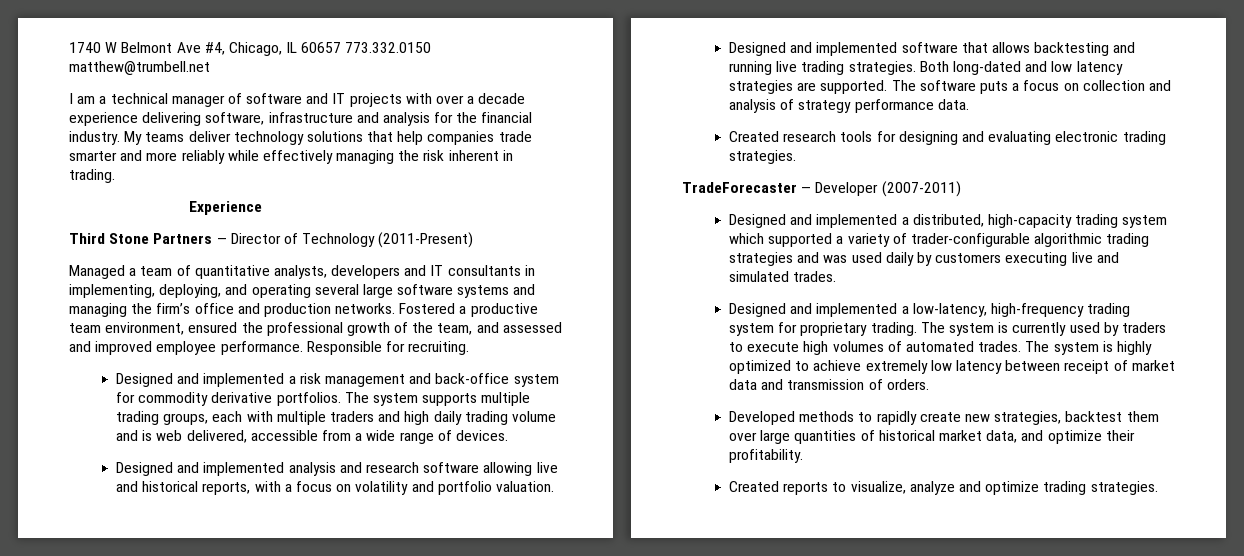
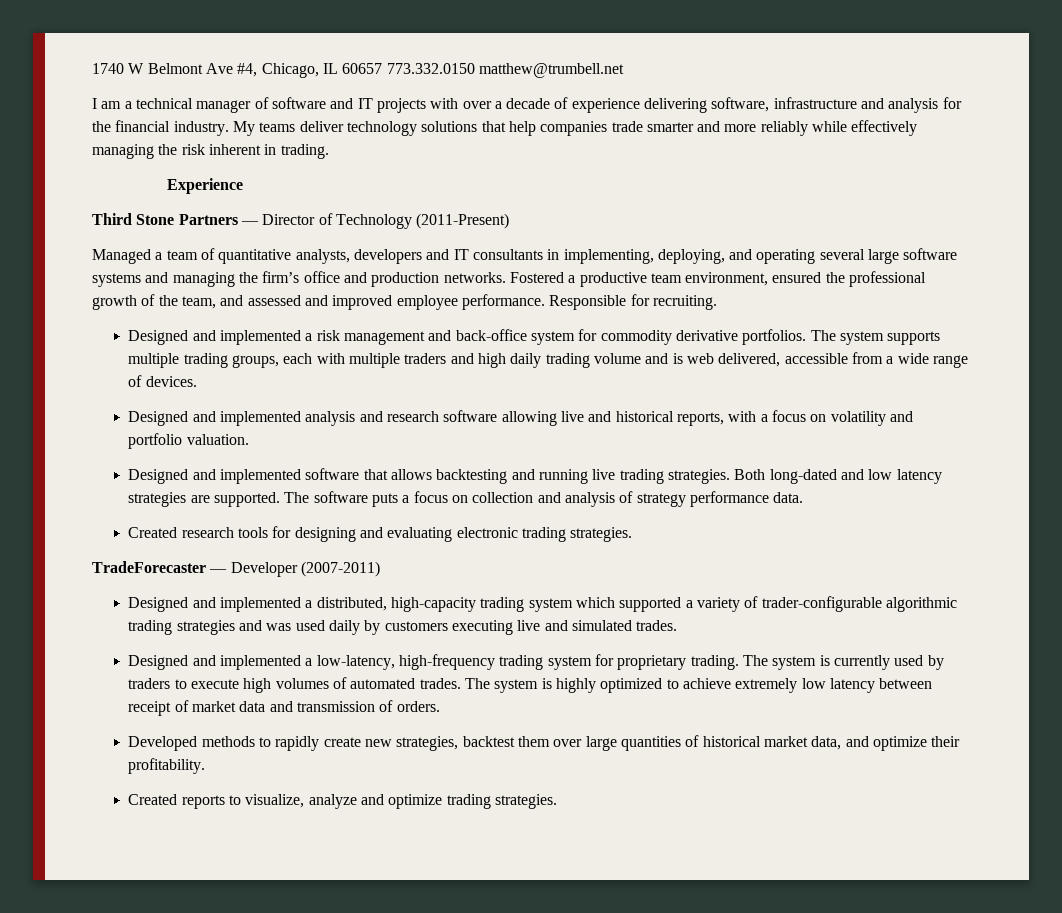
- I am a technical manager of software and IT projects with over a decade experience delivering software, infrastructure and analysis for the financial industry.
+ I am a technical manager of software and IT projects with over a decade of experience delivering software, infrastructure and analysis for the financial industry.

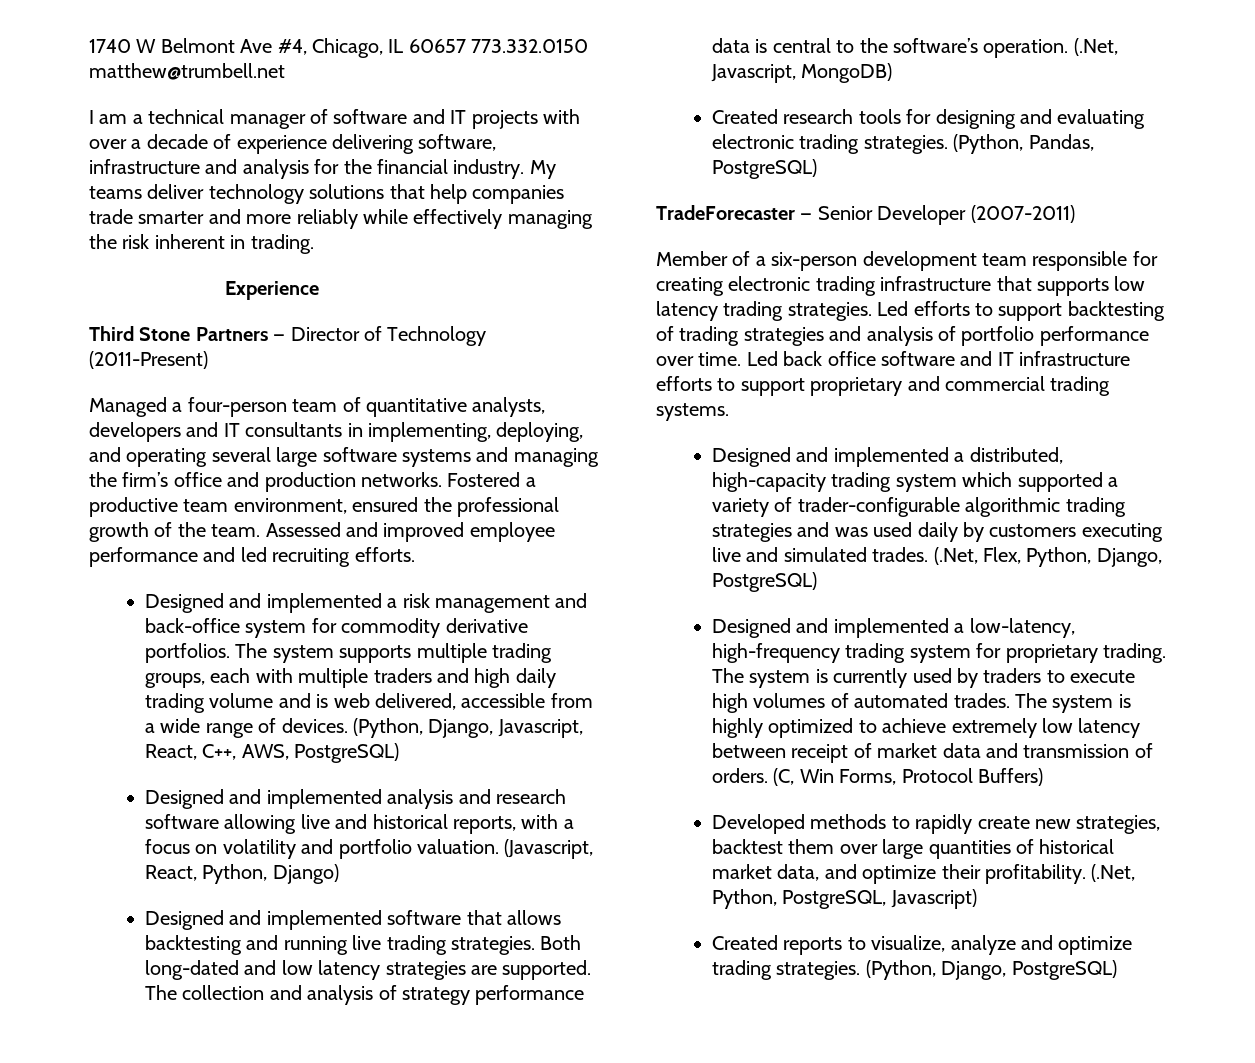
- Managed a team of quantitative analysts, developers and IT consultants in implementing, deploying, and operating several large software systems and managing the firm’s office and production networks.
+ Managed a four-person team of quantitative analysts, developers and IT consultants in implementing, deploying, and operating several large software systems and managing the firm’s office and production networks.
- Fostered a productive team environment, ensured the professional growth of the team, and assessed and improved employee performance. Responsible for recruiting.
+ Fostered a productive team environment, ensured the professional growth of the team. Assessed and improved employee performance and led recruiting efforts.
+ (Python, Django, Javascript, React, C++, AWS, PostgreSQL)
+ (Javascript, React, Python, Django)
- The software puts a focus on collection and analysis of strategy performance data.
+ The collection and analysis of strategy performance data is central to the software’s operation. (.Net, Javascript, MongoDB)
+ (Python, Pandas, PostgreSQL)
- TradeForecaster — Developer (2007-2011)
+ TradeForecaster — Senior Developer (2007-2011)
+ Member of a six-person development team responsible for creating electronic trading infrastructure that supports low latency trading strategies. Led efforts to support backtesting of trading strategies and analysis of portfolio performance over time. Led back office software and IT infrastructure efforts to support proprietary and commercial trading systems.
+ (.Net, Flex, Python, Django, PostgreSQL)
+ (C, Win Forms, Protocol Buffers)
+ (.Net, Python, PostgreSQL, Javascript)
+ (Python, Django, PostgreSQL)

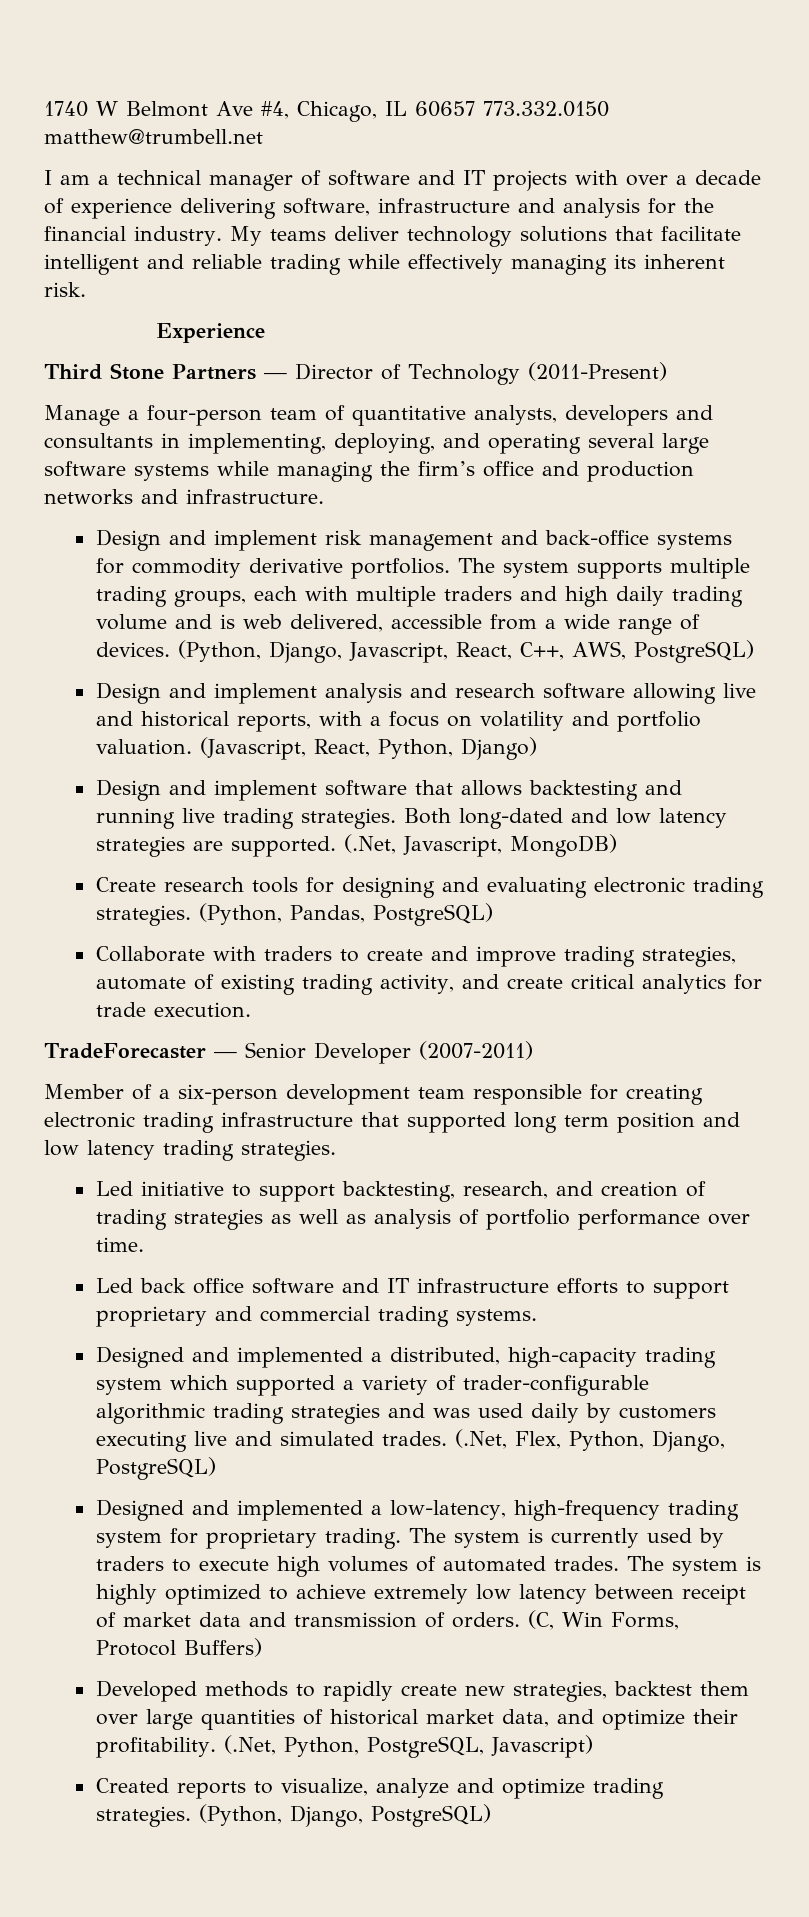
- My teams deliver technology solutions that help companies trade smarter and more reliably while effectively managing the risk inherent in trading.
+ My teams deliver technology solutions that facilitate intelligent and reliable trading while effectively managing its inherent risk.
- Managed a four-person team of quantitative analysts, developers and IT consultants in implementing, deploying, and operating several large software systems and managing the firm’s office and production networks. Fostered a productive team environment, ensured the professional growth of the team. Assessed and improved employee performance and led recruiting efforts.
- Designed and implemented a risk management and back-office system for commodity derivative portfolios.
+ Manage a four-person team of quantitative analysts, developers and consultants in implementing, deploying, and operating several large software systems while managing the firm’s office and production networks and infrastructure.
+ Design and implement risk management and back-office systems for commodity derivative portfolios.
- Designed and implemented analysis and research software allowing live and historical reports, with a focus on volatility and portfolio valuation.
+ Design and implement analysis and research software allowing live and historical reports, with a focus on volatility and portfolio valuation.
- Designed and implemented software that allows backtesting and running live trading strategies.
+ Design and implement software that allows backtesting and running live trading strategies.
- The collection and analysis of strategy performance data is central to the software’s operation.
- Created research tools for designing and evaluating electronic trading strategies.
+ Create research tools for designing and evaluating electronic trading strategies.
+ Collaborate with traders to create and improve trading strategies, automate of existing trading activity, and create critical analytics for trade execution.
- Member of a six-person development team responsible for creating electronic trading infrastructure that supports low latency trading strategies. Led efforts to support backtesting of trading strategies and analysis of portfolio performance over time. Led back office software and IT infrastructure efforts to support proprietary and commercial trading systems.
+ Member of a six-person development team responsible for creating electronic trading infrastructure that supported long term position and low latency trading strategies.
+ Led initiative to support backtesting, research, and creation of trading strategies as well as analysis of portfolio performance over time.
+ Led back office software and IT infrastructure efforts to support proprietary and commercial trading systems.

